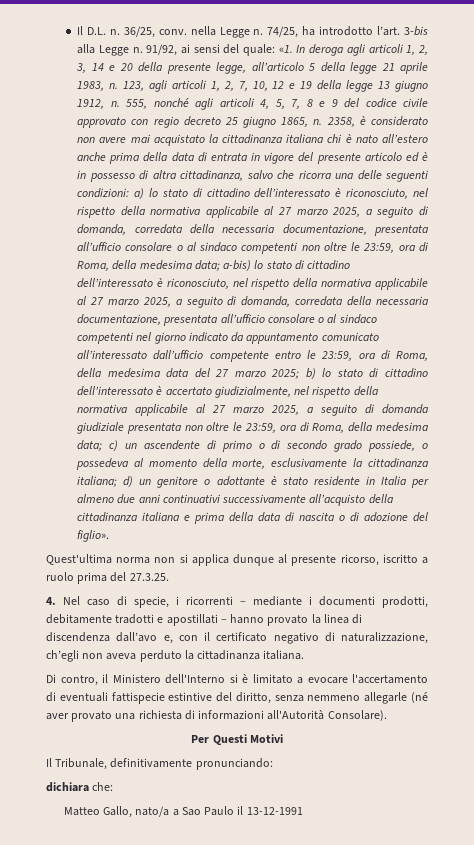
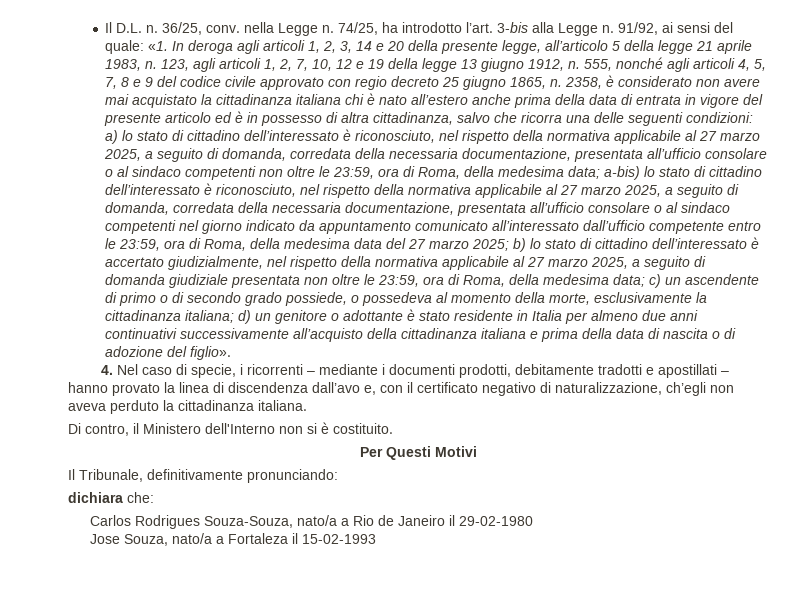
- Quest'ultima norma non si applica dunque al presente ricorso, iscritto a ruolo prima del 27.3.25.
- Di contro, il Ministero dell'Interno si è limitato a evocare l'accertamento di eventuali fattispecie estintive del diritto, senza nemmeno allegarle (né aver provato una richiesta di informazioni all'Autorità Consolare).
+ Di contro, il Ministero dell'Interno non si è costituito.
- Matteo Gallo, nato/a a Sao Paulo il 13-12-1991
+ Carlos Rodrigues Souza-Souza, nato/a a Rio de Janeiro il 29-02-1980
+ Jose Souza, nato/a a Fortaleza il 15-02-1993

